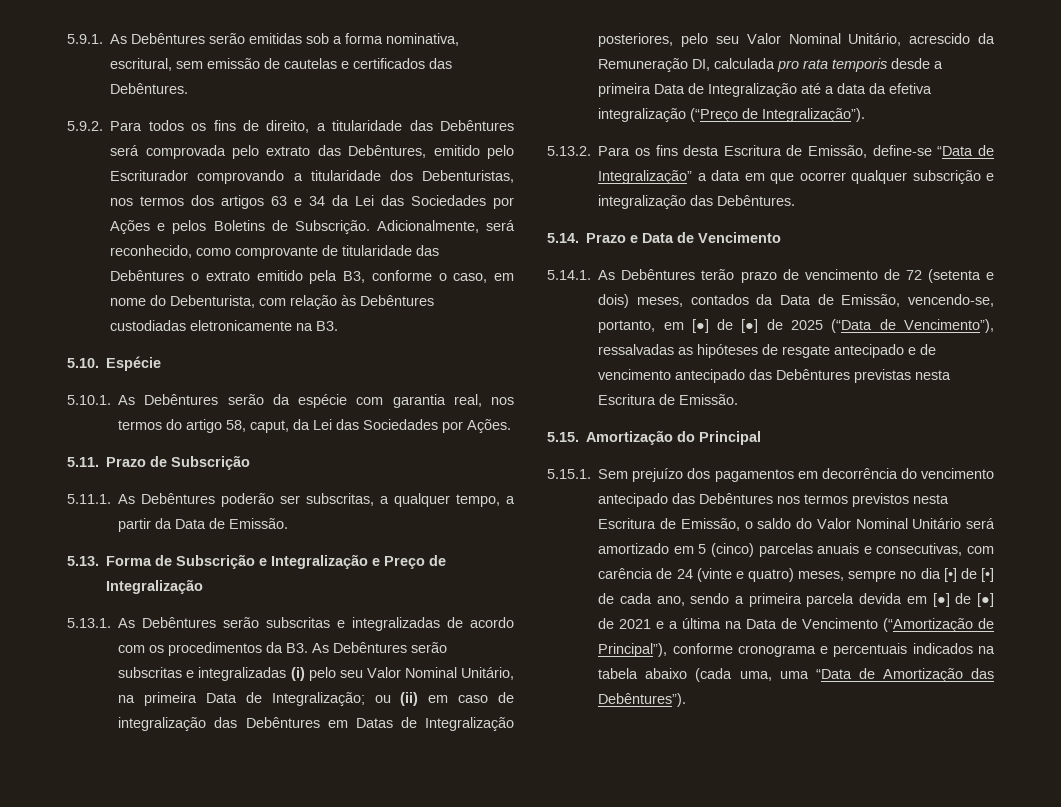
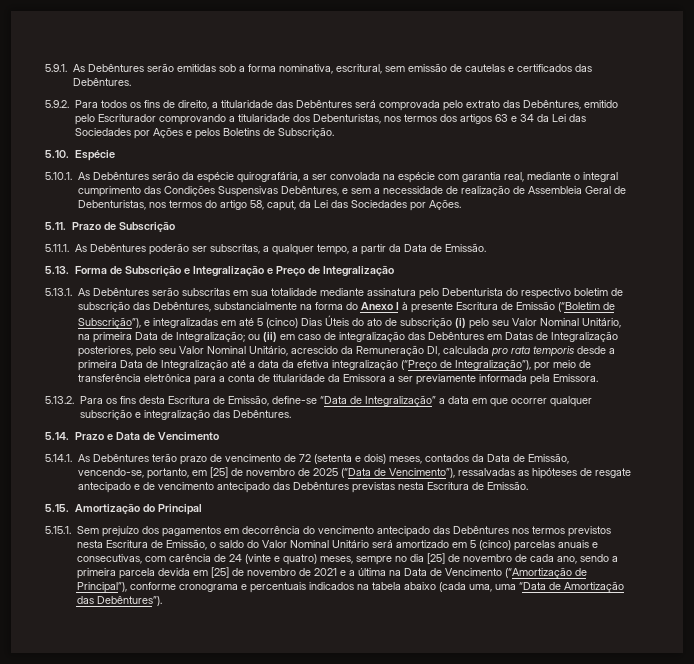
- Adicionalmente, será reconhecido, como comprovante de titularidade das Debêntures o extrato emitido pela B3, conforme o caso, em nome do Debenturista, com relação às Debêntures custodiadas eletronicamente na B3.
- 5.10.1. As Debêntures serão da espécie com garantia real, nos termos do artigo 58, caput, da Lei das Sociedades por Ações.
+ 5.10.1. As Debêntures serão da espécie quirografária, a ser convolada na espécie com garantia real, mediante o integral cumprimento das Condições Suspensivas Debêntures, e sem a necessidade de realização de Assembleia Geral de Debenturistas, nos termos do artigo 58, caput, da Lei das Sociedades por Ações.
- 5.13.1. As Debêntures serão subscritas e integralizadas de acordo com os procedimentos da B3. As Debêntures serão subscritas e integralizadas (i) pelo seu Valor Nominal Unitário, na primeira Data de Integralização; ou (ii) em caso de integralização das Debêntures em Datas de Integralização posteriores, pelo seu Valor Nominal Unitário, acrescido da Remuneração DI, calculada pro rata temporis desde a primeira Data de Integralização até a data da efetiva integralização (“Preço de Integralização”).
+ 5.13.1. As Debêntures serão subscritas em sua totalidade mediante assinatura pelo Debenturista do respectivo boletim de subscrição das Debêntures, substancialmente na forma do Anexo I à presente Escritura de Emissão (“Boletim de Subscrição”), e integralizadas em até 5 (cinco) Dias Úteis do ato de subscrição (i) pelo seu Valor Nominal Unitário, na primeira Data de Integralização; ou (ii) em caso de integralização das Debêntures em Datas de Integralização posteriores, pelo seu Valor Nominal Unitário, acrescido da Remuneração DI, calculada pro rata temporis desde a primeira Data de Integralização até a data da efetiva integralização (“Preço de Integralização”), por meio de transferência eletrônica para a conta de titularidade da Emissora a ser previamente informada pela Emissora.
- 5.14.1. As Debêntures terão prazo de vencimento de 72 (setenta e dois) meses, contados da Data de Emissão, vencendo-se, portanto, em [●] de [●] de 2025 (“Data de Vencimento”), ressalvadas as hipóteses de resgate antecipado e de vencimento antecipado das Debêntures previstas nesta Escritura de Emissão.
+ 5.14.1. As Debêntures terão prazo de vencimento de 72 (setenta e dois) meses, contados da Data de Emissão, vencendo-se, portanto, em [25] de novembro de 2025 (“Data de Vencimento”), ressalvadas as hipóteses de resgate antecipado e de vencimento antecipado das Debêntures previstas nesta Escritura de Emissão.
- 5.15.1. Sem prejuízo dos pagamentos em decorrência do vencimento antecipado das Debêntures nos termos previstos nesta Escritura de Emissão, o saldo do Valor Nominal Unitário será amortizado em 5 (cinco) parcelas anuais e consecutivas, com carência de 24 (vinte e quatro) meses, sempre no dia [•] de [•] de cada ano, sendo a primeira parcela devida em [●] de [●] de 2021 e a última na Data de Vencimento (“Amortização de Principal”), conforme cronograma e percentuais indicados na tabela abaixo (cada uma, uma “Data de Amortização das Debêntures”).
+ 5.15.1. Sem prejuízo dos pagamentos em decorrência do vencimento antecipado das Debêntures nos termos previstos nesta Escritura de Emissão, o saldo do Valor Nominal Unitário será amortizado em 5 (cinco) parcelas anuais e consecutivas, com carência de 24 (vinte e quatro) meses, sempre no dia [25] de novembro de cada ano, sendo a primeira parcela devida em [25] de novembro de 2021 e a última na Data de Vencimento (“Amortização de Principal”), conforme cronograma e percentuais indicados na tabela abaixo (cada uma, uma “Data de Amortização das Debêntures”).

